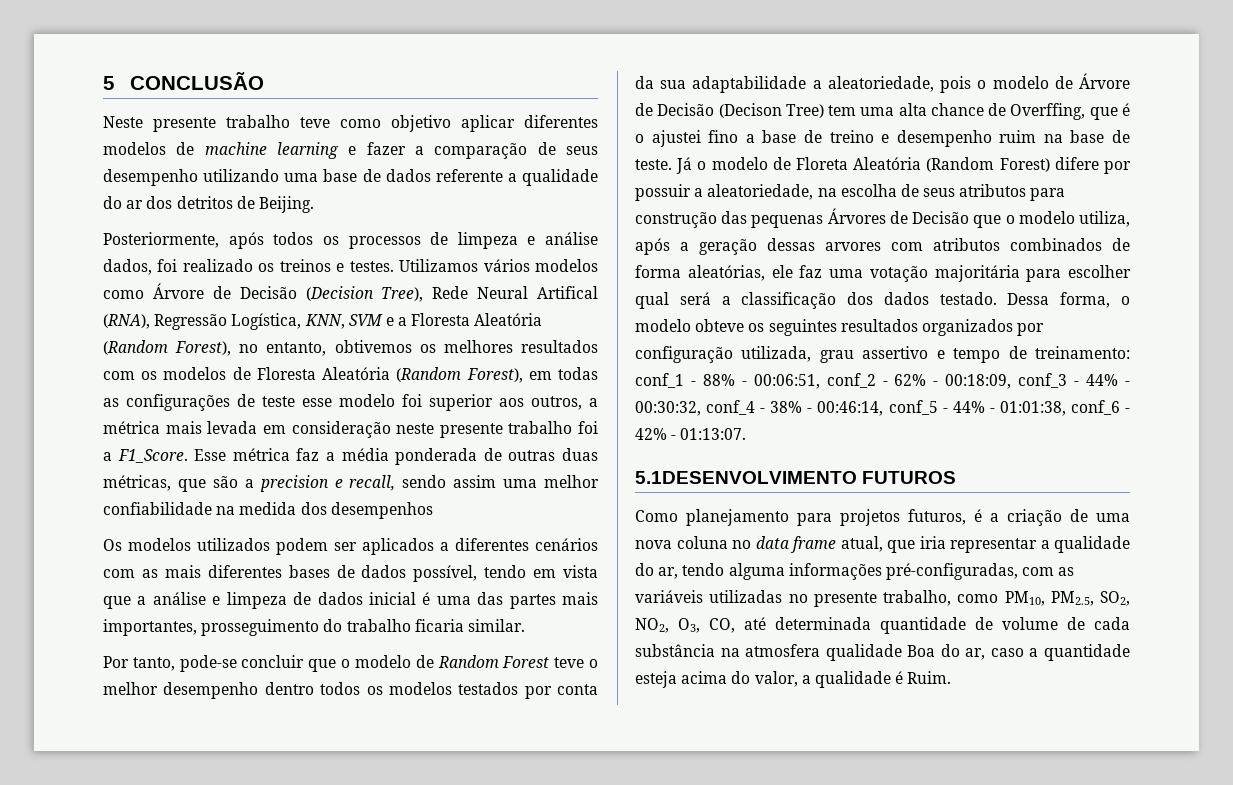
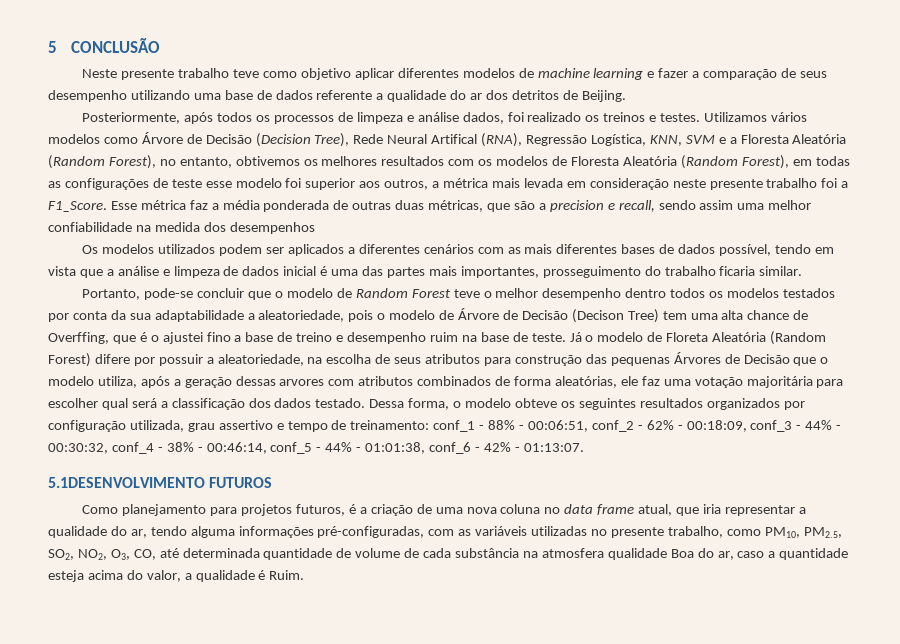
- Por tanto, pode-se concluir que o modelo de Random Forest teve o melhor desempenho dentro todos os modelos testados por conta da sua adaptabilidade a aleatoriedade, pois o modelo de Árvore de Decisão (Decison Tree) tem uma alta chance de Overffing, que é o ajustei fino a base de treino e desempenho ruim na base de teste.
+ Portanto, pode-se concluir que o modelo de Random Forest teve o melhor desempenho dentro todos os modelos testados por conta da sua adaptabilidade a aleatoriedade, pois o modelo de Árvore de Decisão (Decison Tree) tem uma alta chance de Overffing, que é o ajustei fino a base de treino e desempenho ruim na base de teste.

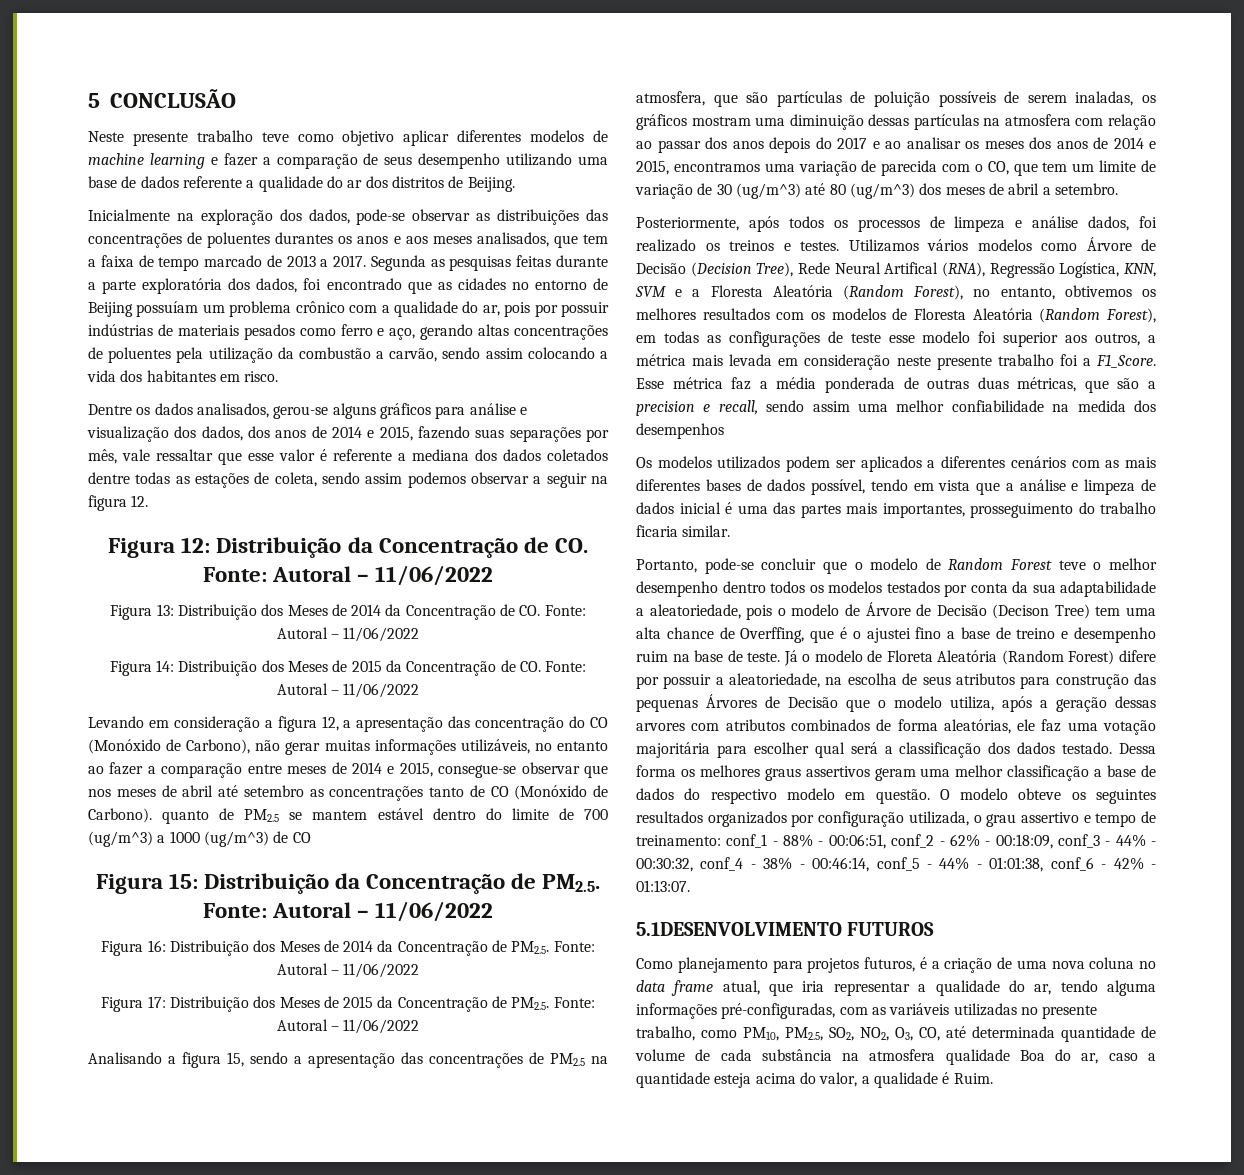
- Neste presente trabalho teve como objetivo aplicar diferentes modelos de machine learning e fazer a comparação de seus desempenho utilizando uma base de dados referente a qualidade do ar dos detritos de Beijing.
+ Neste presente trabalho teve como objetivo aplicar diferentes modelos de machine learning e fazer a comparação de seus desempenho utilizando uma base de dados referente a qualidade do ar dos distritos de Beijing.
+ Inicialmente na exploração dos dados, pode-se observar as distribuições das concentrações de poluentes durantes os anos e aos meses analisados, que tem a faixa de tempo marcado de 2013 a 2017. Segunda as pesquisas feitas durante a parte exploratória dos dados, foi encontrado que as cidades no entorno de Beijing possuíam um problema crônico com a qualidade do ar, pois por possuir indústrias de materiais pesados como ferro e aço, gerando altas concentrações de poluentes pela utilização da combustão a carvão, sendo assim colocando a vida dos habitantes em risco.
+ Dentre os dados analisados, gerou-se alguns gráficos para análise e visualização dos dados, dos anos de 2014 e 2015, fazendo suas separações por mês, vale ressaltar que esse valor é referente a mediana dos dados coletados dentre todas as estações de coleta, sendo assim podemos observar a seguir na figura 12.
+ Figura 12: Distribuição da Concentração de CO. Fonte: Autoral – 11/06/2022
+ Figura 13: Distribuição dos Meses de 2014 da Concentração de CO. Fonte: Autoral – 11/06/2022
+ Figura 14: Distribuição dos Meses de 2015 da Concentração de CO. Fonte: Autoral – 11/06/2022
+ Levando em consideração a figura 12, a apresentação das concentração do CO (Monóxido de Carbono), não gerar muitas informações utilizáveis, no entanto ao fazer a comparação entre meses de 2014 e 2015, consegue-se observar que nos meses de abril até setembro as concentrações tanto de CO (Monóxido de Carbono). quanto de PM2.5 se mantem estável dentro do limite de 700 (ug/m^3) a 1000 (ug/m^3) de CO
+ Figura 15: Distribuição da Concentração de PM2.5. Fonte: Autoral – 11/06/2022
+ Figura 16: Distribuição dos Meses de 2014 da Concentração de PM2.5. Fonte: Autoral – 11/06/2022
+ Figura 17: Distribuição dos Meses de 2015 da Concentração de PM2.5. Fonte: Autoral – 11/06/2022
+ Analisando a figura 15, sendo a apresentação das concentrações de PM2.5 na atmosfera, que são partículas de poluição possíveis de serem inaladas, os gráficos mostram uma diminuição dessas partículas na atmosfera com relação ao passar dos anos depois do 2017 e ao analisar os meses dos anos de 2014 e 2015, encontramos uma variação de parecida com o CO, que tem um limite de variação de 30 (ug/m^3) até 80 (ug/m^3) dos meses de abril a setembro.
- Dessa forma, o modelo obteve os seguintes resultados organizados por configuração utilizada, grau assertivo e tempo de treinamento: conf_1 - 88% - 00:06:51, conf_2 - 62% - 00:18:09, conf_3 - 44% - 00:30:32, conf_4 - 38% - 00:46:14, conf_5 - 44% - 01:01:38, conf_6 - 42% - 01:13:07.
+ Dessa forma os melhores graus assertivos geram uma melhor classificação a base de dados do respectivo modelo em questão. O modelo obteve os seguintes resultados organizados por configuração utilizada, o grau assertivo e tempo de treinamento: conf_1 - 88% - 00:06:51, conf_2 - 62% - 00:18:09, conf_3 - 44% - 00:30:32, conf_4 - 38% - 00:46:14, conf_5 - 44% - 01:01:38, conf_6 - 42% - 01:13:07.

